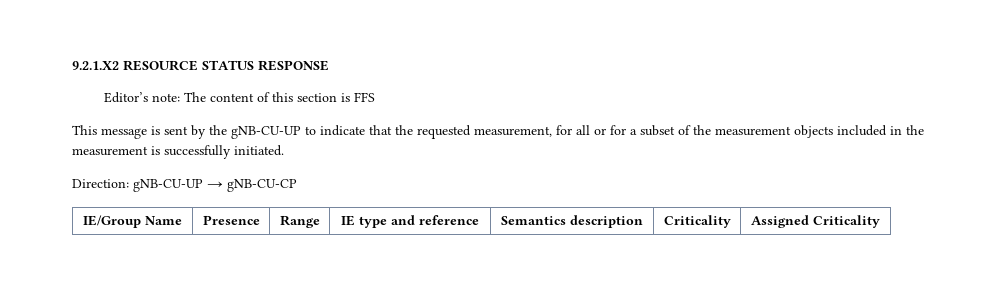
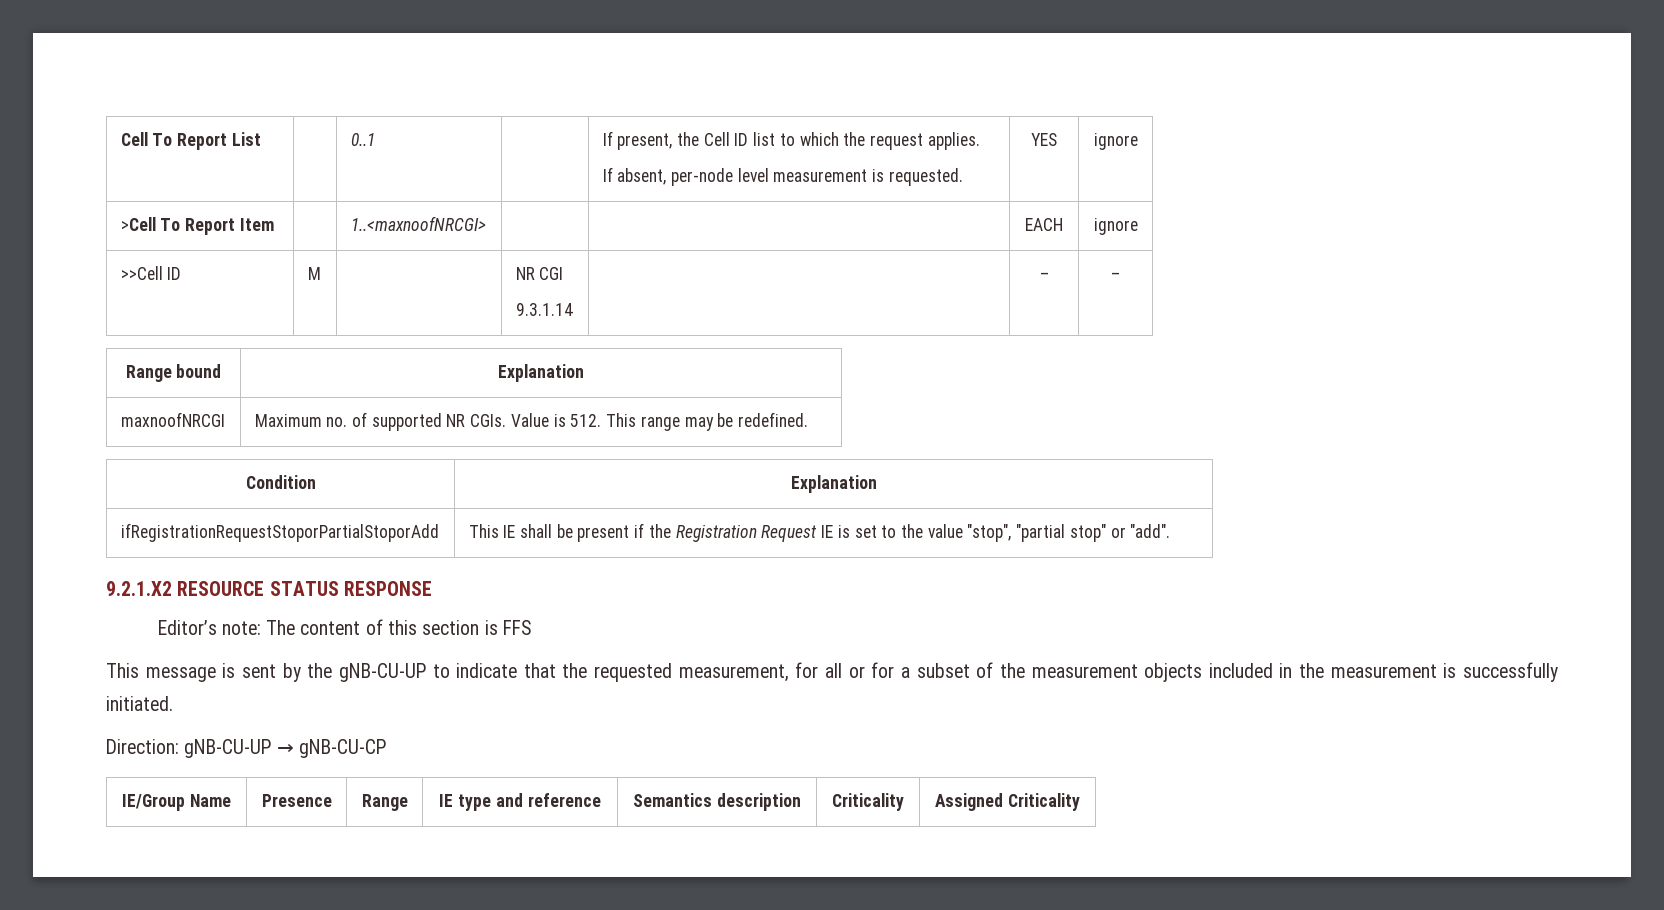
+ Cell To Report List | | 0..1 | | If present, the Cell ID list to which the request applies.
+ If absent, per-node level measurement is requested. | YES | ignore
+ >Cell To Report Item | | 1..<maxnoofNRCGI> | | | EACH | ignore
+ >>Cell ID | M | | NR CGI
+ 9.3.1.14 | | – | –
+ Range bound | Explanation
+ maxnoofNRCGI | Maximum no. of supported NR CGIs. Value is 512. This range may be redefined.
+ Condition | Explanation
+ ifRegistrationRequestStoporPartialStoporAdd | This IE shall be present if the Registration Request IE is set to the value "stop", "partial stop" or "add".

